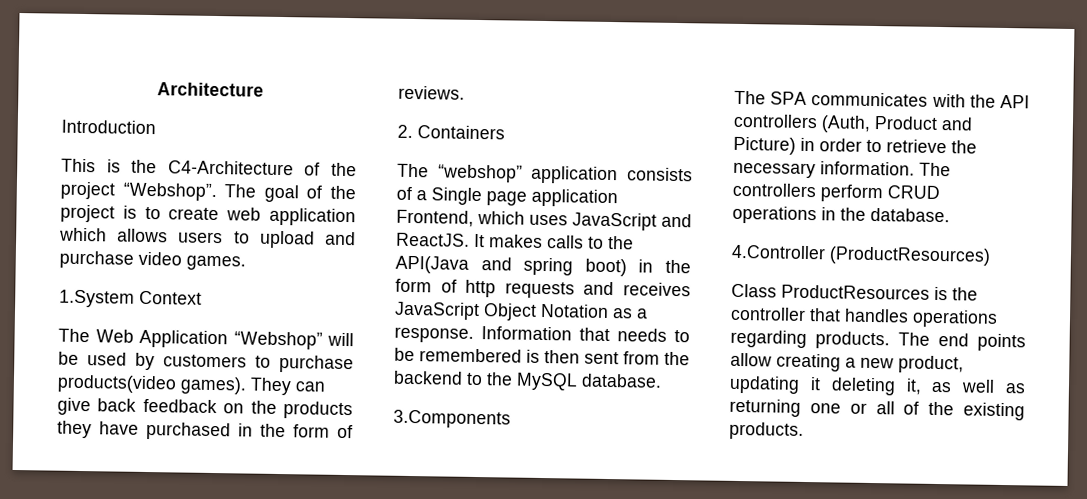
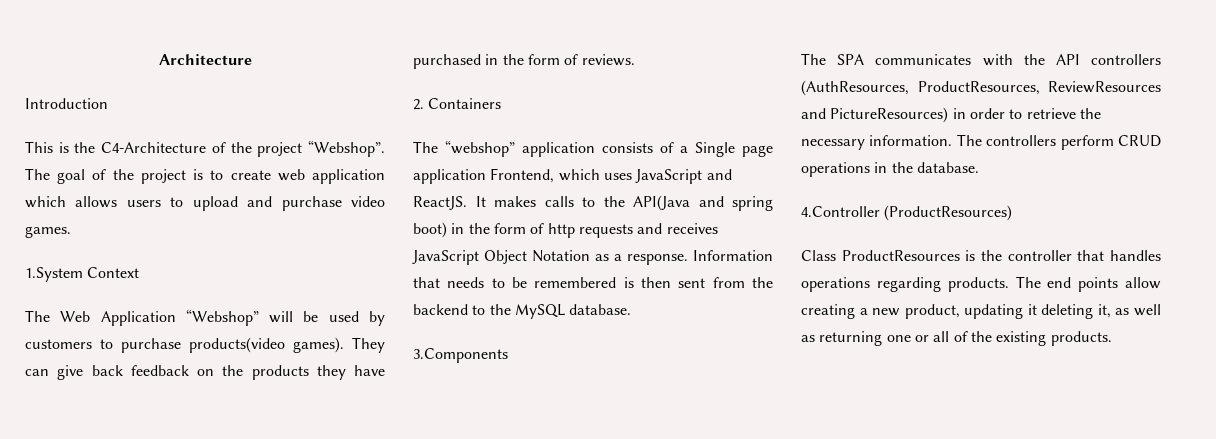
- The SPA communicates with the API controllers (Auth, Product and Picture) in order to retrieve the necessary information.
+ The SPA communicates with the API controllers (AuthResources, ProductResources, ReviewResources and PictureResources) in order to retrieve the necessary information.

